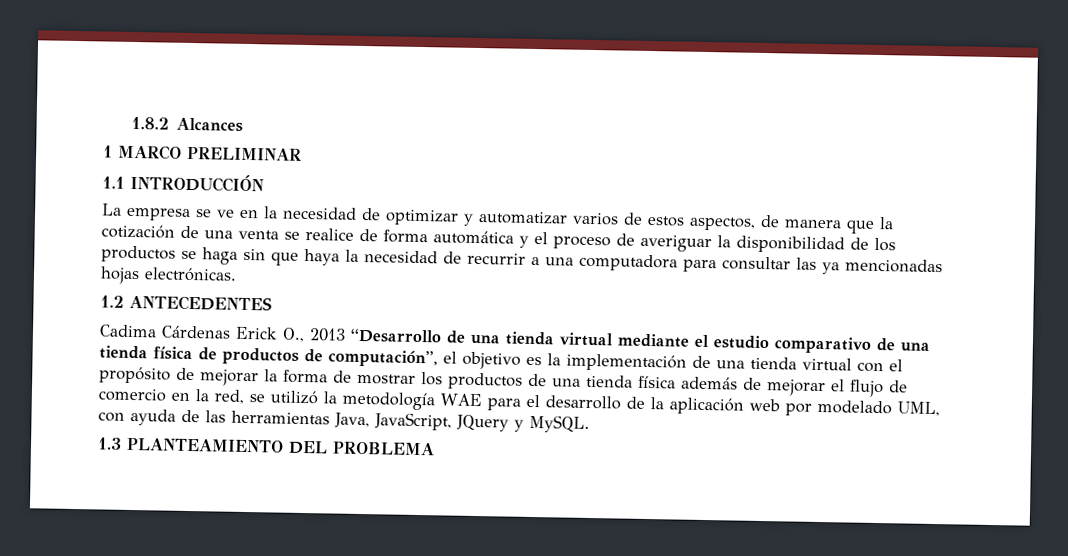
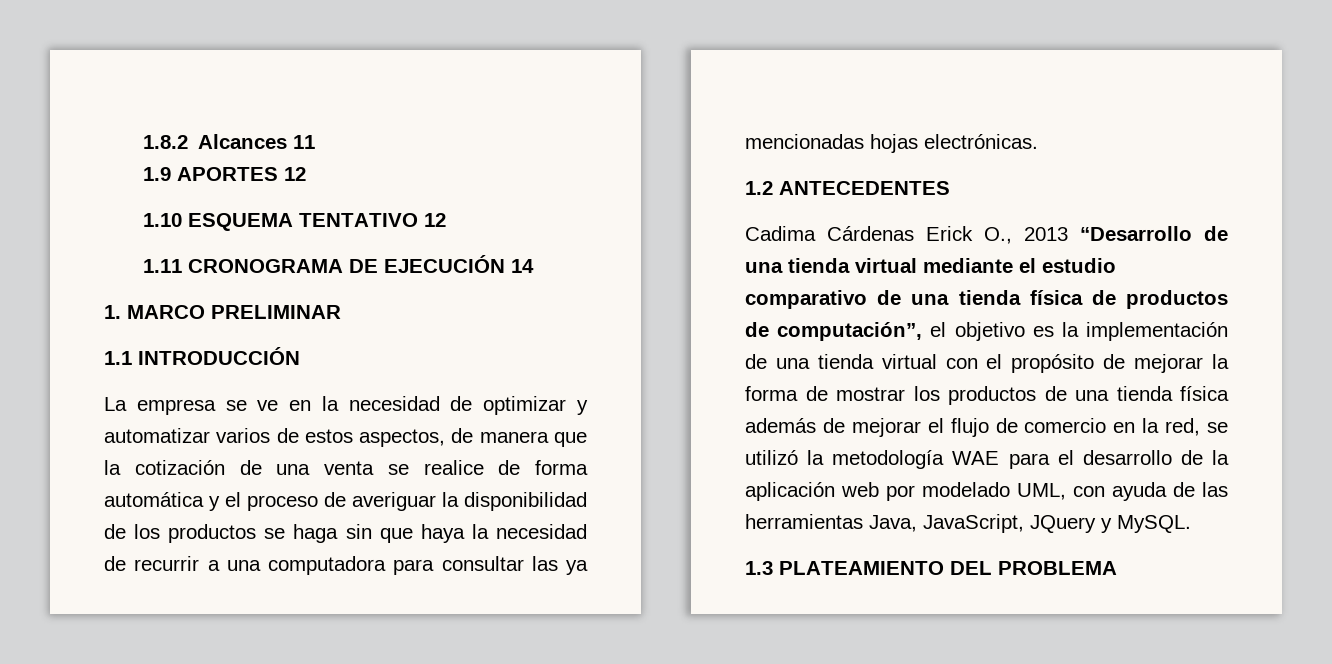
- 1.8.2 Alcances
- 1 MARCO PRELIMINAR
+ 1.8.2 Alcances 11
+ 1.9 APORTES 12
+ 1.10 ESQUEMA TENTATIVO 12
+ 1.11 CRONOGRAMA DE EJECUCIÓN 14
+ 1. MARCO PRELIMINAR
- 1.3 PLANTEAMIENTO DEL PROBLEMA
+ 1.3 PLATEAMIENTO DEL PROBLEMA

